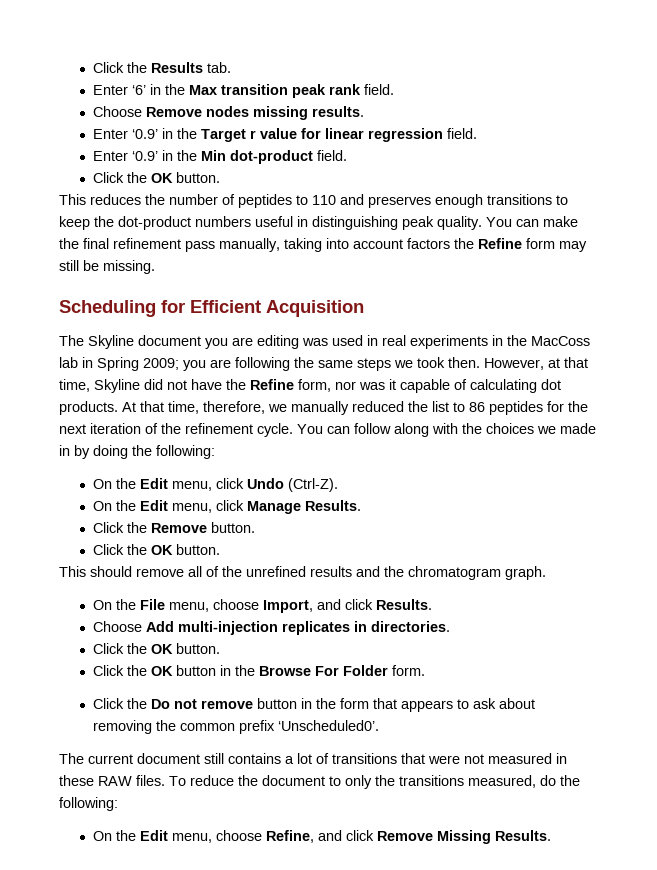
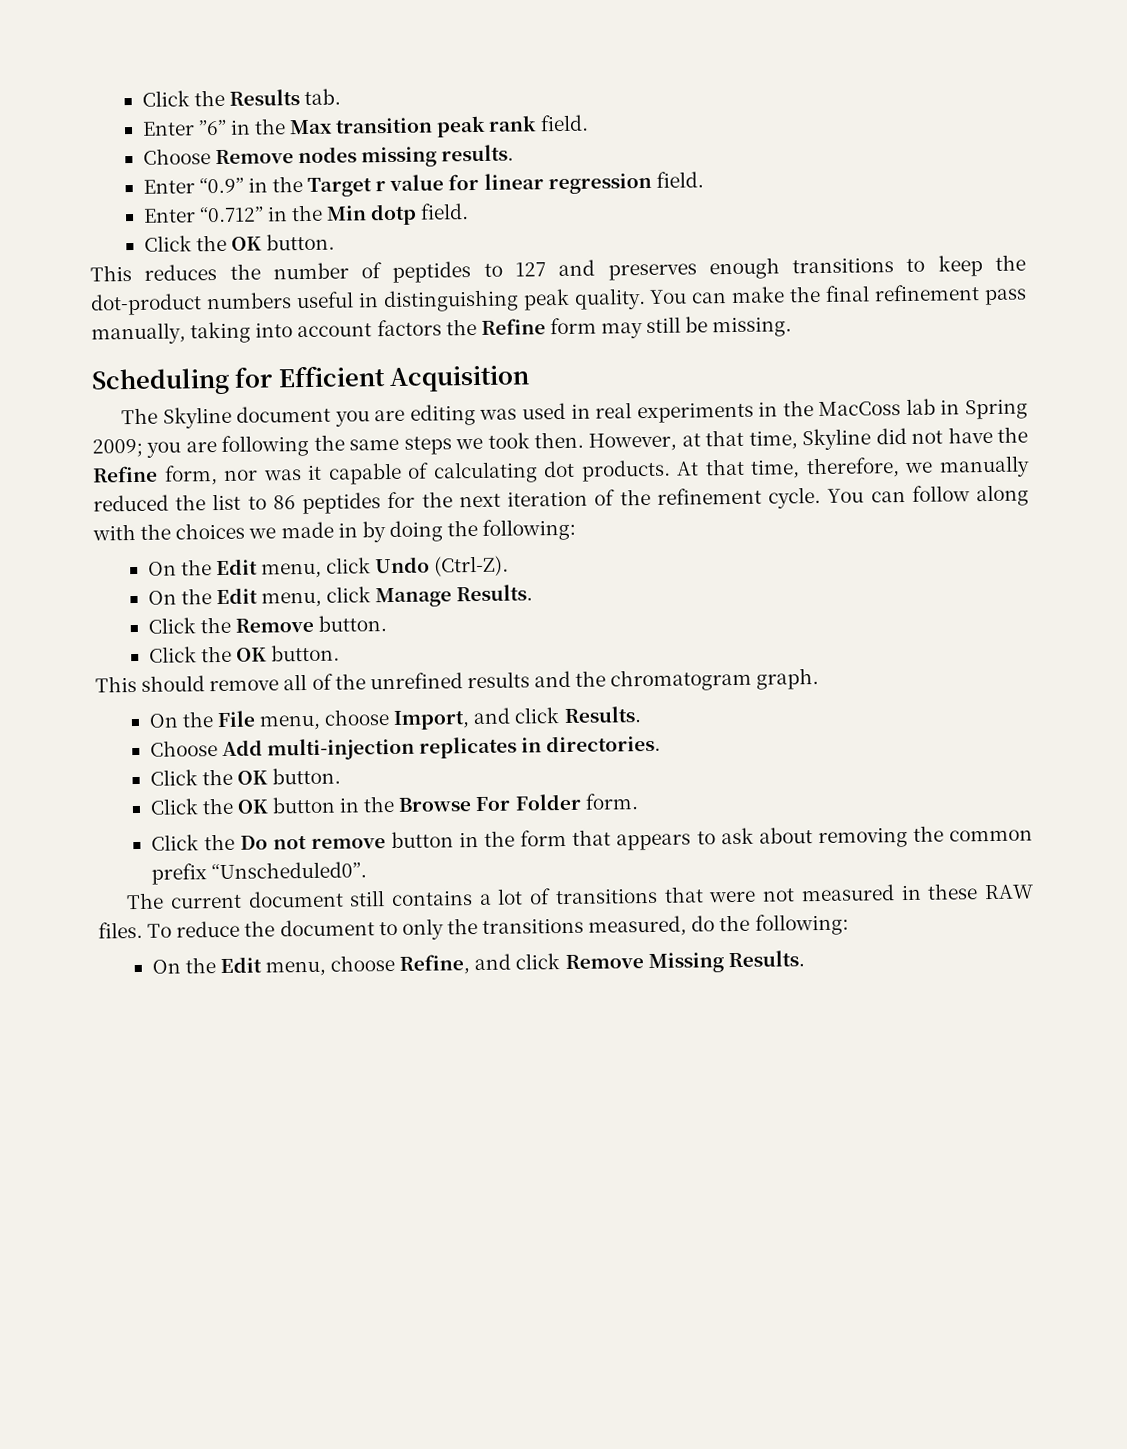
- Enter ‘6’ in the Max transition peak rank field.
+ Enter ”6” in the Max transition peak rank field.
- Enter ‘0.9’ in the Target r value for linear regression field.
+ Enter “0.9” in the Target r value for linear regression field.
- Enter ‘0.9’ in the Min dot-product field.
+ Enter “0.712” in the Min dotp field.
- This reduces the number of peptides to 110 and preserves enough transitions to keep the dot-product numbers useful in distinguishing peak quality.
+ This reduces the number of peptides to 127 and preserves enough transitions to keep the dot-product numbers useful in distinguishing peak quality.
- Click the Do not remove button in the form that appears to ask about removing the common prefix ‘Unscheduled0’.
+ Click the Do not remove button in the form that appears to ask about removing the common prefix “Unscheduled0”.

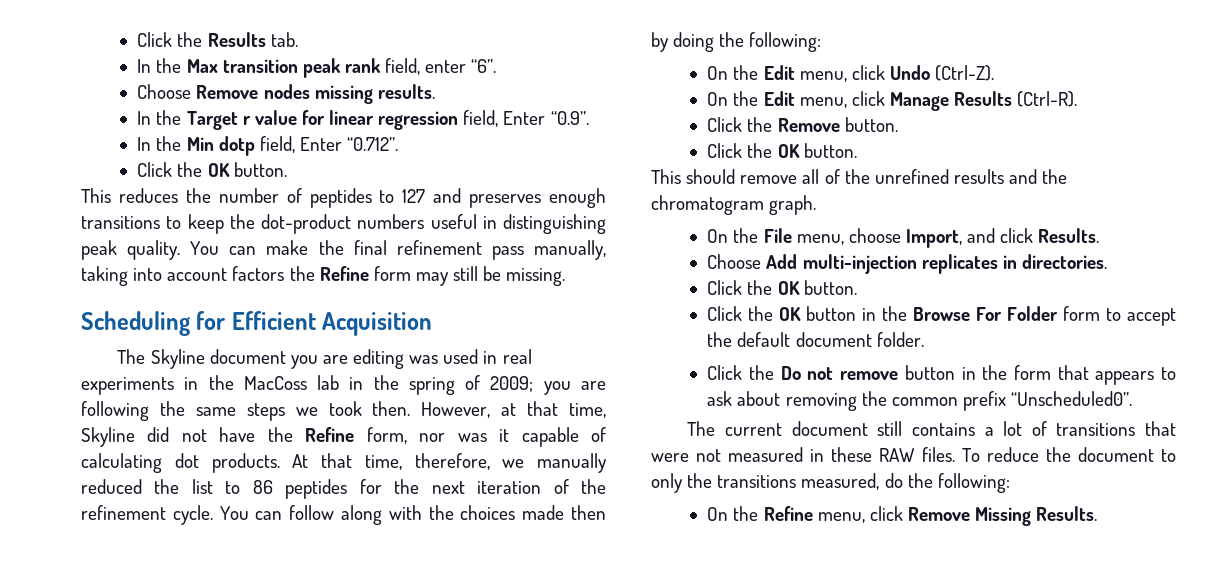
- Enter ”6” in the Max transition peak rank field.
+ In the Max transition peak rank field, enter “6”.
- Enter “0.9” in the Target r value for linear regression field.
- Enter “0.712” in the Min dotp field.
+ In the Target r value for linear regression field, Enter “0.9”.
+ In the Min dotp field, Enter “0.712”.
- The Skyline document you are editing was used in real experiments in the MacCoss lab in Spring 2009; you are following the same steps we took then.
+ The Skyline document you are editing was used in real experiments in the MacCoss lab in the spring of 2009; you are following the same steps we took then.
- You can follow along with the choices we made in by doing the following:
+ You can follow along with the choices made then by doing the following:
- On the Edit menu, click Manage Results.
+ On the Edit menu, click Manage Results (Ctrl-R).
- Click the OK button in the Browse For Folder form.
+ Click the OK button in the Browse For Folder form to accept the default document folder.
- On the Edit menu, choose Refine, and click Remove Missing Results.
+ On the Refine menu, click Remove Missing Results.

